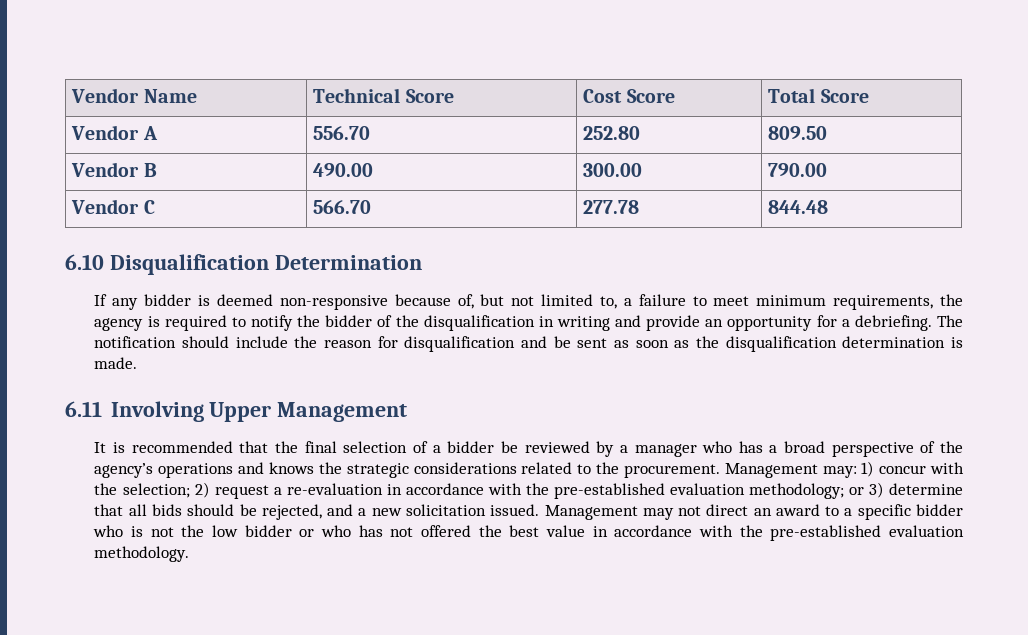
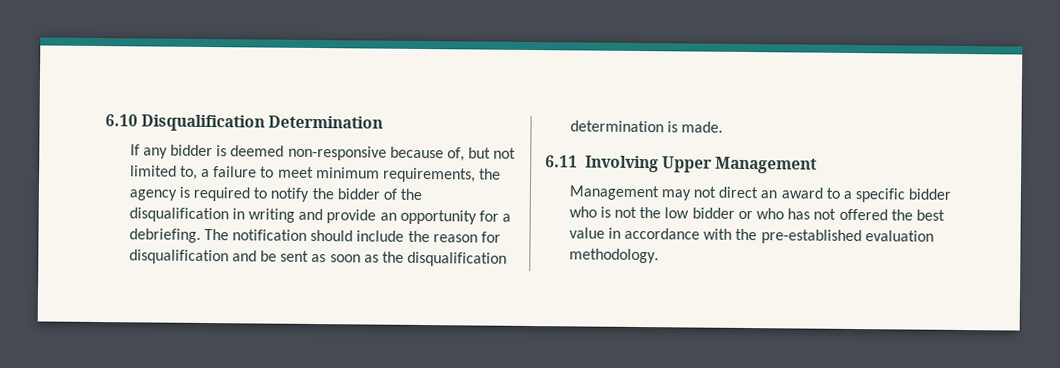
- Vendor Name | Technical Score | Cost Score | Total Score
- Vendor A | 556.70 | 252.80 | 809.50
- Vendor B | 490.00 | 300.00 | 790.00
- Vendor C | 566.70 | 277.78 | 844.48
- It is recommended that the final selection of a bidder be reviewed by a manager who has a broad perspective of the agency’s operations and knows the strategic considerations related to the procurement. Management may: 1) concur with the selection; 2) request a re-evaluation in accordance with the pre-established evaluation methodology; or 3) determine that all bids should be rejected, and a new solicitation issued.

